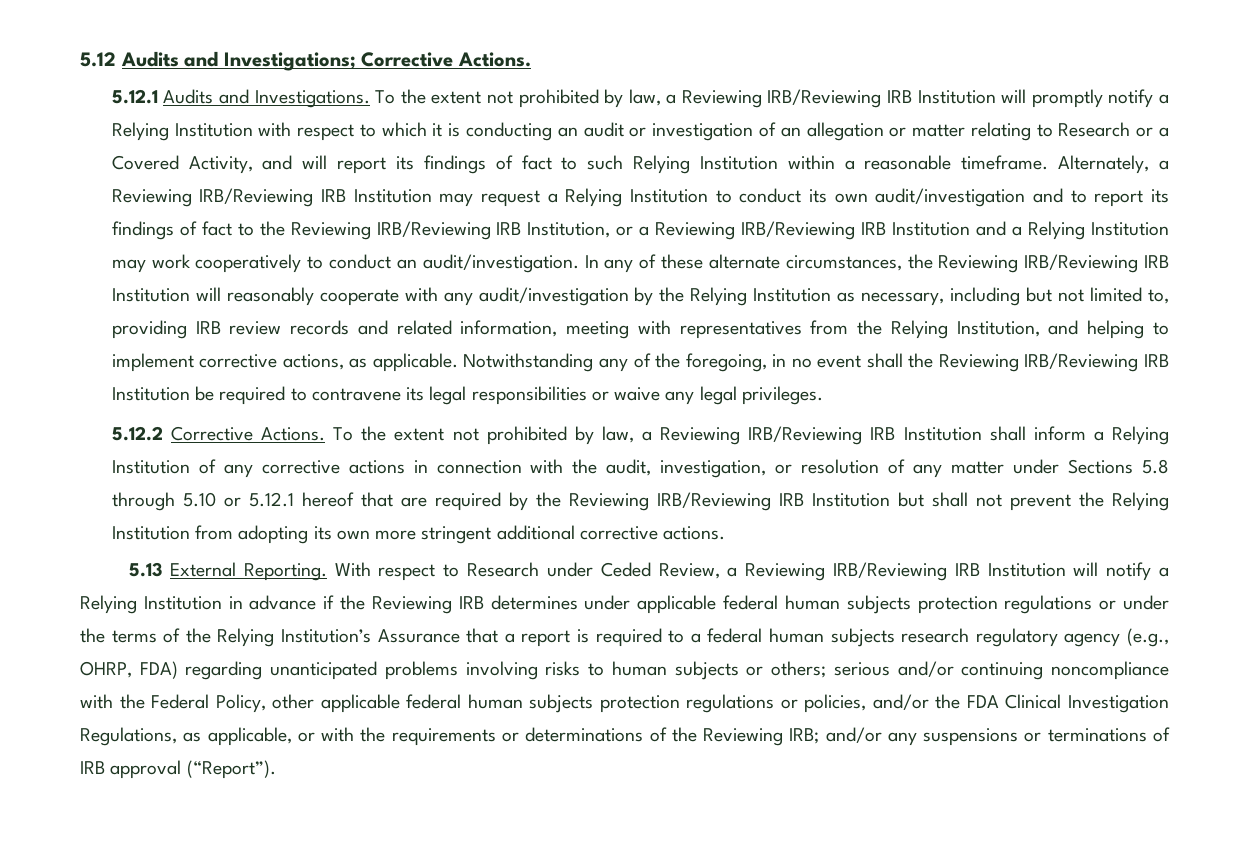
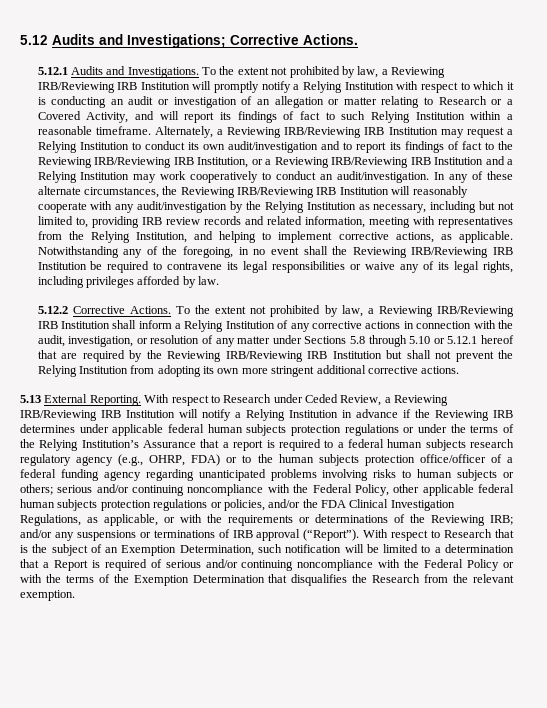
- Notwithstanding any of the foregoing, in no event shall the Reviewing IRB/Reviewing IRB Institution be required to contravene its legal responsibilities or waive any legal privileges.
+ Notwithstanding any of the foregoing, in no event shall the Reviewing IRB/Reviewing IRB Institution be required to contravene its legal responsibilities or waive any of its legal rights, including privileges afforded by law.
- With respect to Research under Ceded Review, a Reviewing IRB/Reviewing IRB Institution will notify a Relying Institution in advance if the Reviewing IRB determines under applicable federal human subjects protection regulations or under the terms of the Relying Institution’s Assurance that a report is required to a federal human subjects research regulatory agency (e.g., OHRP, FDA) regarding unanticipated problems involving risks to human subjects or others;
+ With respect to Research under Ceded Review, a Reviewing IRB/Reviewing IRB Institution will notify a Relying Institution in advance if the Reviewing IRB determines under applicable federal human subjects protection regulations or under the terms of the Relying Institution’s Assurance that a report is required to a federal human subjects research regulatory agency (e.g., OHRP, FDA) or to the human subjects protection office/officer of a federal funding agency regarding unanticipated problems involving risks to human subjects or others;
+ With respect to Research that is the subject of an Exemption Determination, such notification will be limited to a determination that a Report is required of serious and/or continuing noncompliance with the Federal Policy or with the terms of the Exemption Determination that disqualifies the Research from the relevant exemption.

